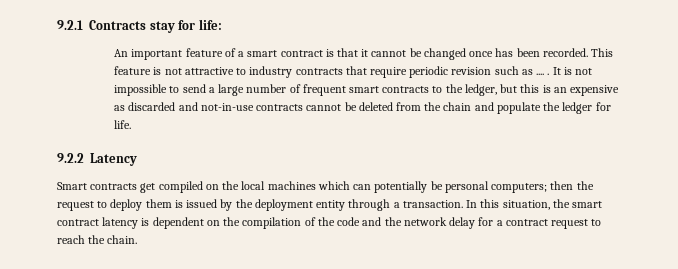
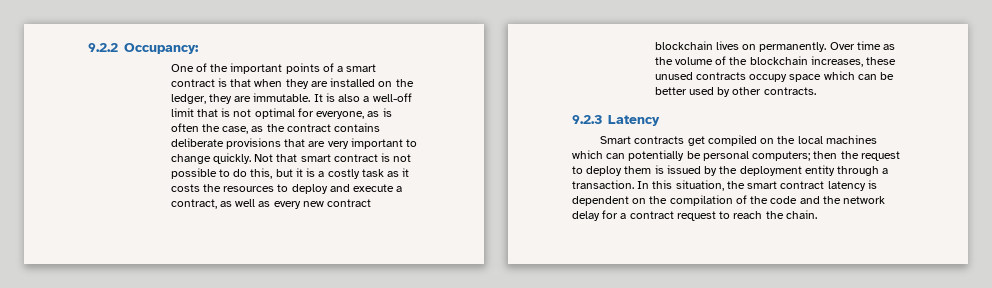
- 9.2.1 Contracts stay for life:
- An important feature of a smart contract is that it cannot be changed once has been recorded. This feature is not attractive to industry contracts that require periodic revision such as .... . It is not impossible to send a large number of frequent smart contracts to the ledger, but this is an expensive as discarded and not-in-use contracts cannot be deleted from the chain and populate the ledger for life.
- 9.2.2 Latency
+ 9.2.2 Occupancy:
+ One of the important points of a smart contract is that when they are installed on the ledger, they are immutable. It is also a well-off limit that is not optimal for everyone, as is often the case, as the contract contains deliberate provisions that are very important to change quickly. Not that smart contract is not possible to do this, but it is a costly task as it costs the resources to deploy and execute a contract, as well as every new contract blockchain lives on permanently. Over time as the volume of the blockchain increases, these unused contracts occupy space which can be better used by other contracts.
+ 9.2.3 Latency

